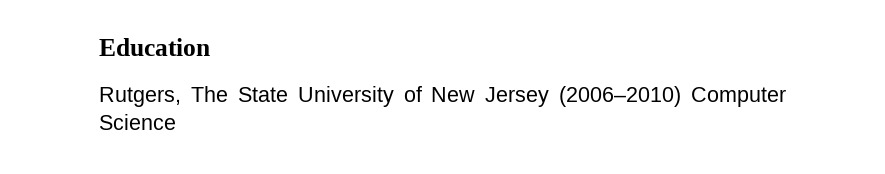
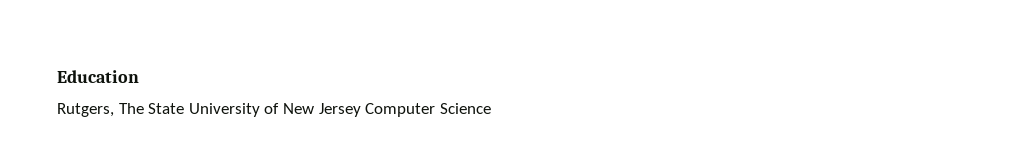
- Rutgers, The State University of New Jersey (2006–2010) Computer Science
+ Rutgers, The State University of New Jersey Computer Science

